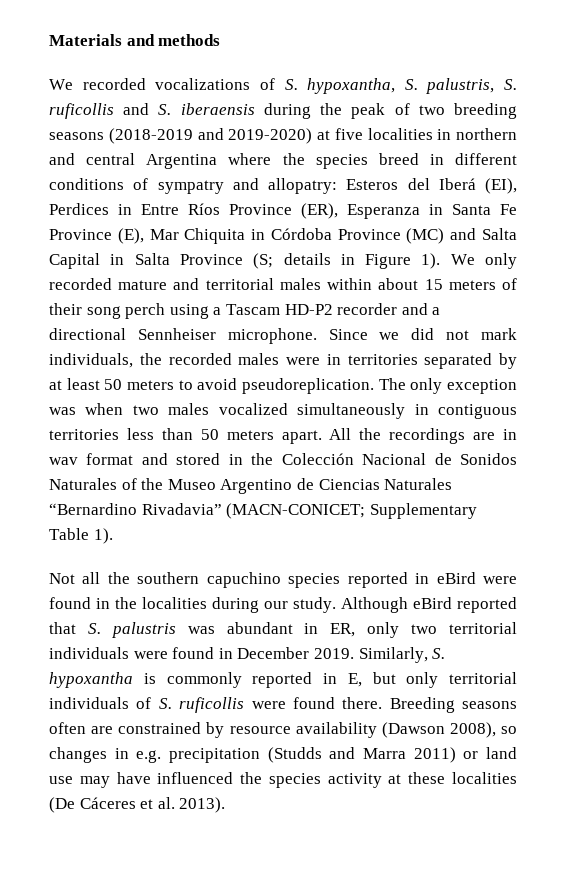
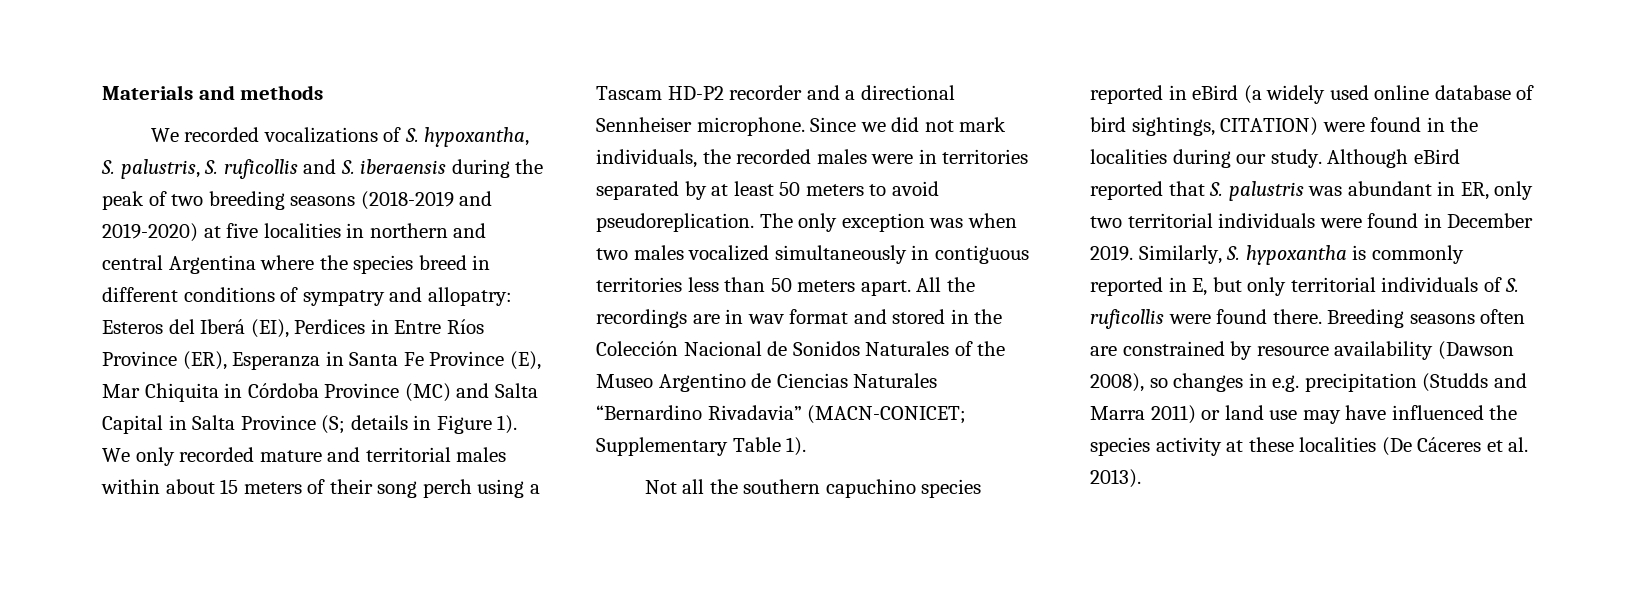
- Not all the southern capuchino species reported in eBird were found in the localities during our study.
+ Not all the southern capuchino species reported in eBird (a widely used online database of bird sightings, CITATION) were found in the localities during our study.

